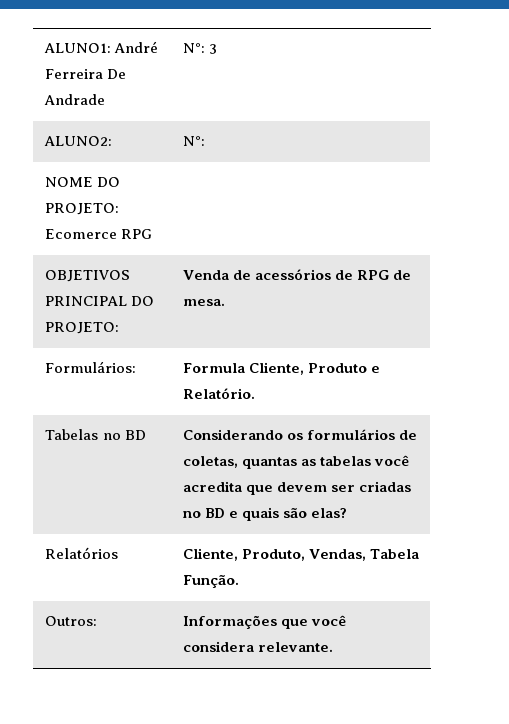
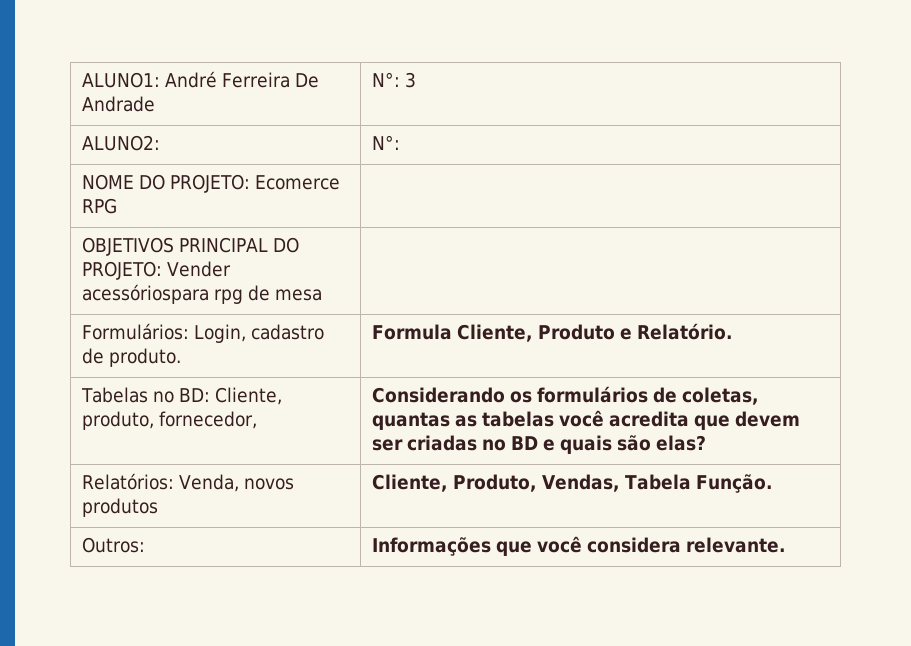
- OBJETIVOS PRINCIPAL DO PROJETO: | Venda de acessórios de RPG de mesa.
- Formulários: | Formula Cliente, Produto e Relatório.
+ OBJETIVOS PRINCIPAL DO PROJETO: Vender acessóriospara rpg de mesa |
+ Formulários: Login, cadastro de produto. | Formula Cliente, Produto e Relatório.
- Tabelas no BD | Considerando os formulários de coletas, quantas as tabelas você acredita que devem ser criadas no BD e quais são elas?
+ Tabelas no BD: Cliente, produto, fornecedor, | Considerando os formulários de coletas, quantas as tabelas você acredita que devem ser criadas no BD e quais são elas?
- Relatórios | Cliente, Produto, Vendas, Tabela Função.
+ Relatórios: Venda, novos produtos | Cliente, Produto, Vendas, Tabela Função.

